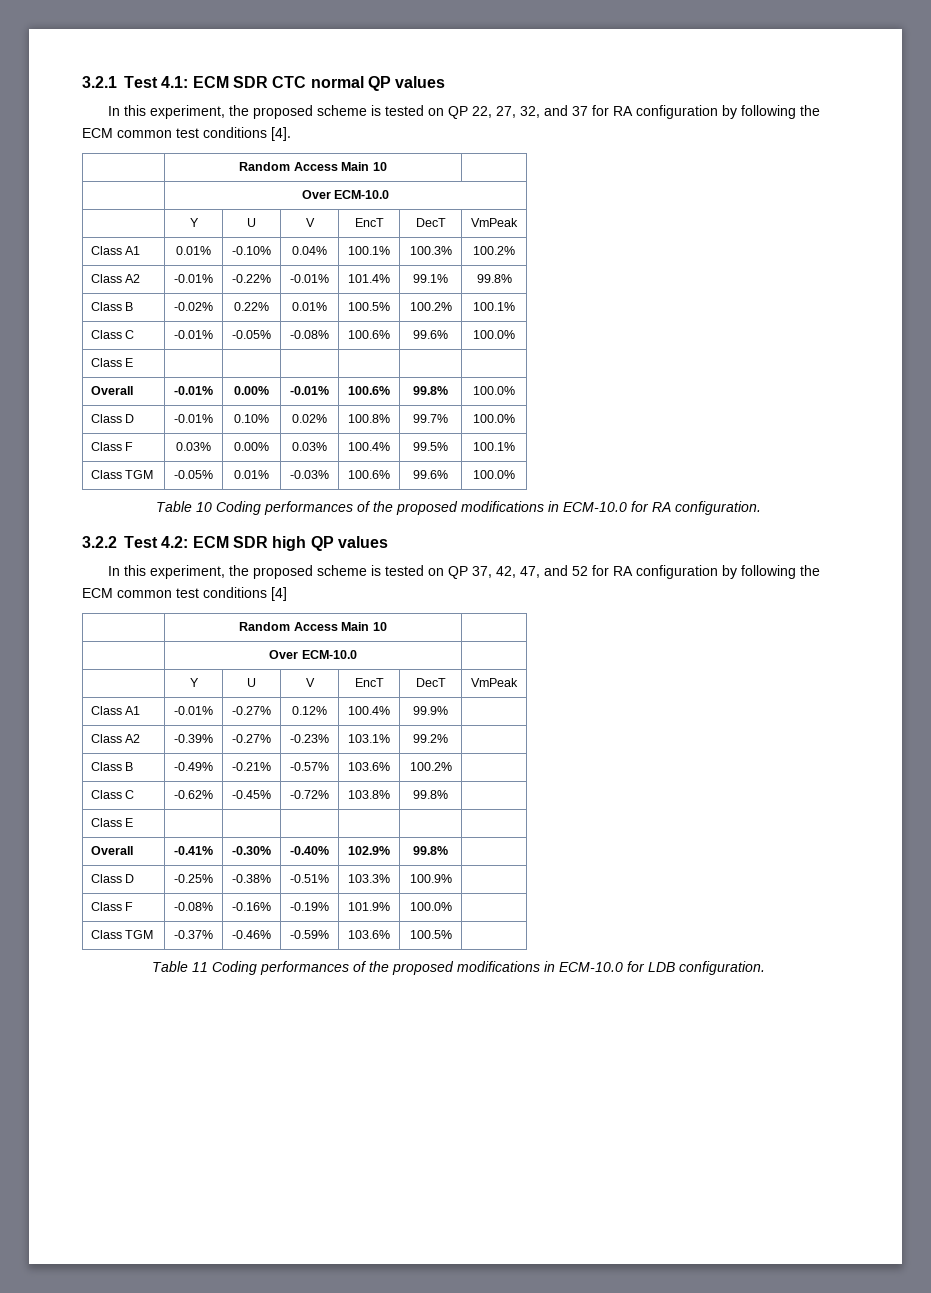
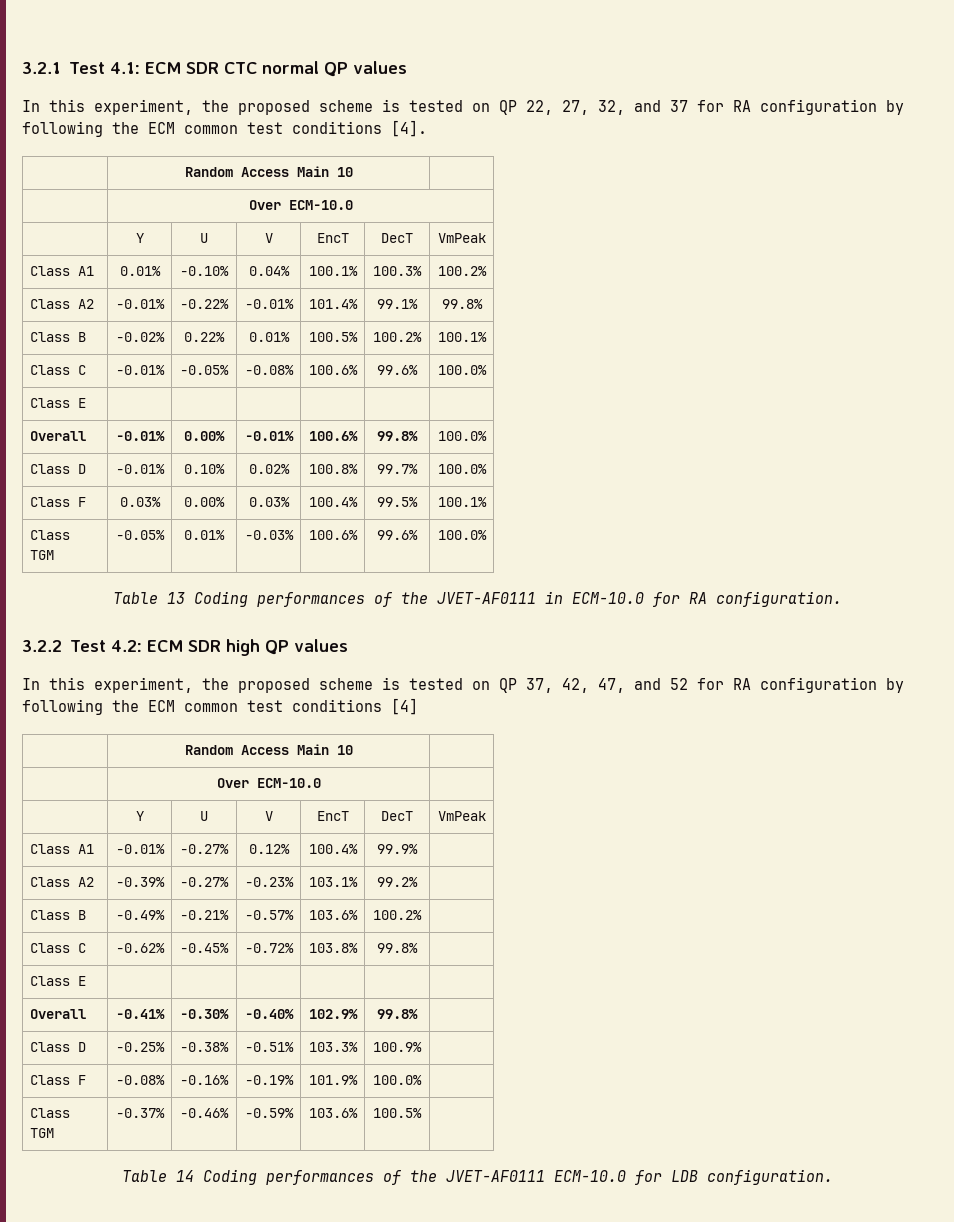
- Table 10 Coding performances of the proposed modifications in ECM-10.0 for RA configuration.
+ Table 13 Coding performances of the JVET-AF0111 in ECM-10.0 for RA configuration.
- Table 11 Coding performances of the proposed modifications in ECM-10.0 for LDB configuration.
+ Table 14 Coding performances of the JVET-AF0111 ECM-10.0 for LDB configuration.

